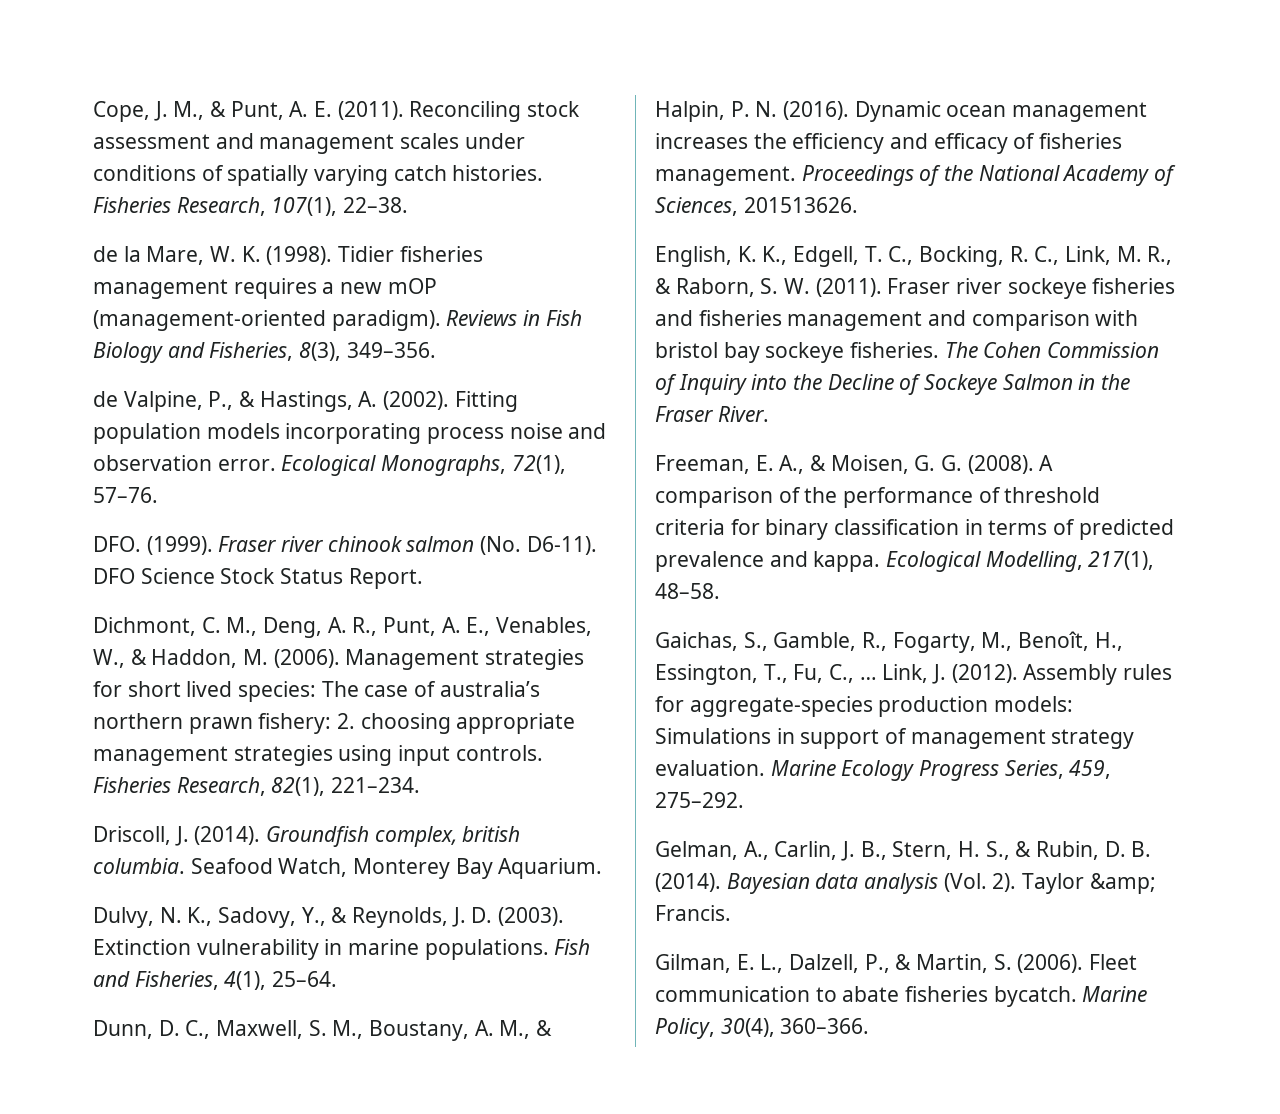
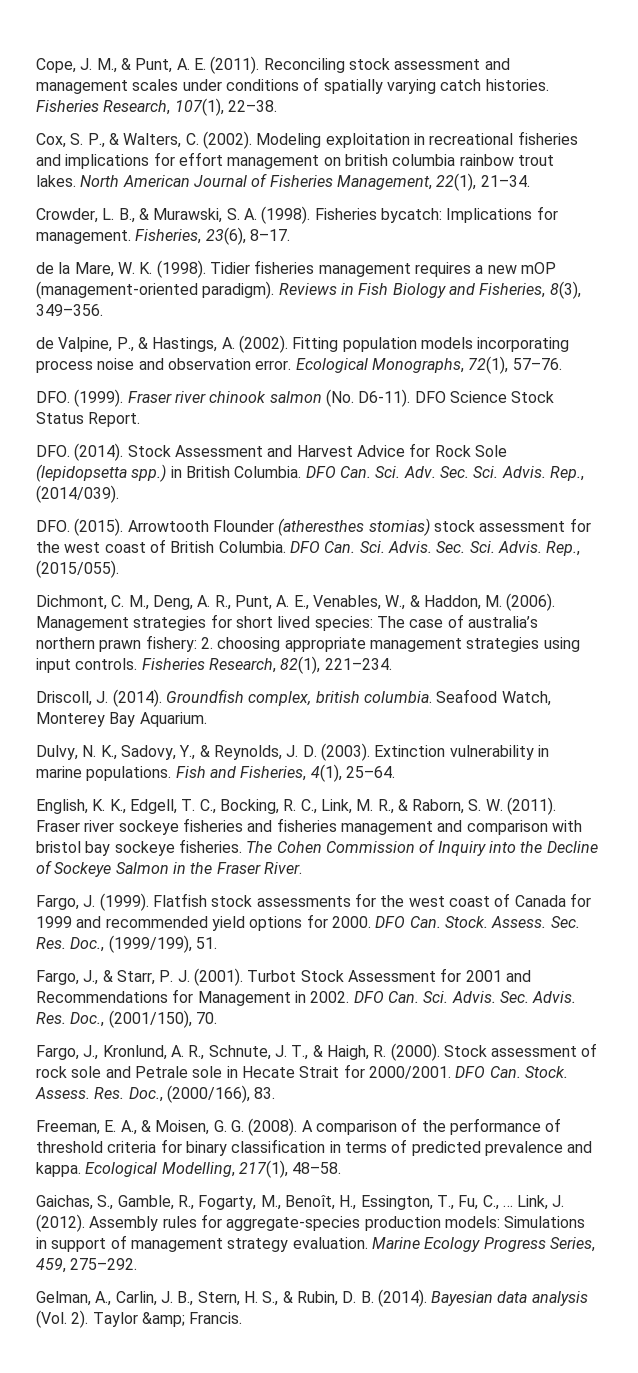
+ Cox, S. P., & Walters, C. (2002). Modeling exploitation in recreational fisheries and implications for effort management on british columbia rainbow trout lakes. North American Journal of Fisheries Management, 22(1), 21–34.
+ Crowder, L. B., & Murawski, S. A. (1998). Fisheries bycatch: Implications for management. Fisheries, 23(6), 8–17.
+ DFO. (2014). Stock Assessment and Harvest Advice for Rock Sole (lepidopsetta spp.) in British Columbia. DFO Can. Sci. Adv. Sec. Sci. Advis. Rep., (2014/039).
+ DFO. (2015). Arrowtooth Flounder (atheresthes stomias) stock assessment for the west coast of British Columbia. DFO Can. Sci. Advis. Sec. Sci. Advis. Rep., (2015/055).
- Dunn, D. C., Maxwell, S. M., Boustany, A. M., & Halpin, P. N. (2016). Dynamic ocean management increases the efficiency and efficacy of fisheries management. Proceedings of the National Academy of Sciences, 201513626.
+ Fargo, J. (1999). Flatfish stock assessments for the west coast of Canada for 1999 and recommended yield options for 2000. DFO Can. Stock. Assess. Sec. Res. Doc., (1999/199), 51.
+ Fargo, J., & Starr, P. J. (2001). Turbot Stock Assessment for 2001 and Recommendations for Management in 2002. DFO Can. Sci. Advis. Sec. Advis. Res. Doc., (2001/150), 70.
+ Fargo, J., Kronlund, A. R., Schnute, J. T., & Haigh, R. (2000). Stock assessment of rock sole and Petrale sole in Hecate Strait for 2000/2001. DFO Can. Stock. Assess. Res. Doc., (2000/166), 83.
- Gilman, E. L., Dalzell, P., & Martin, S. (2006). Fleet communication to abate fisheries bycatch. Marine Policy, 30(4), 360–366.

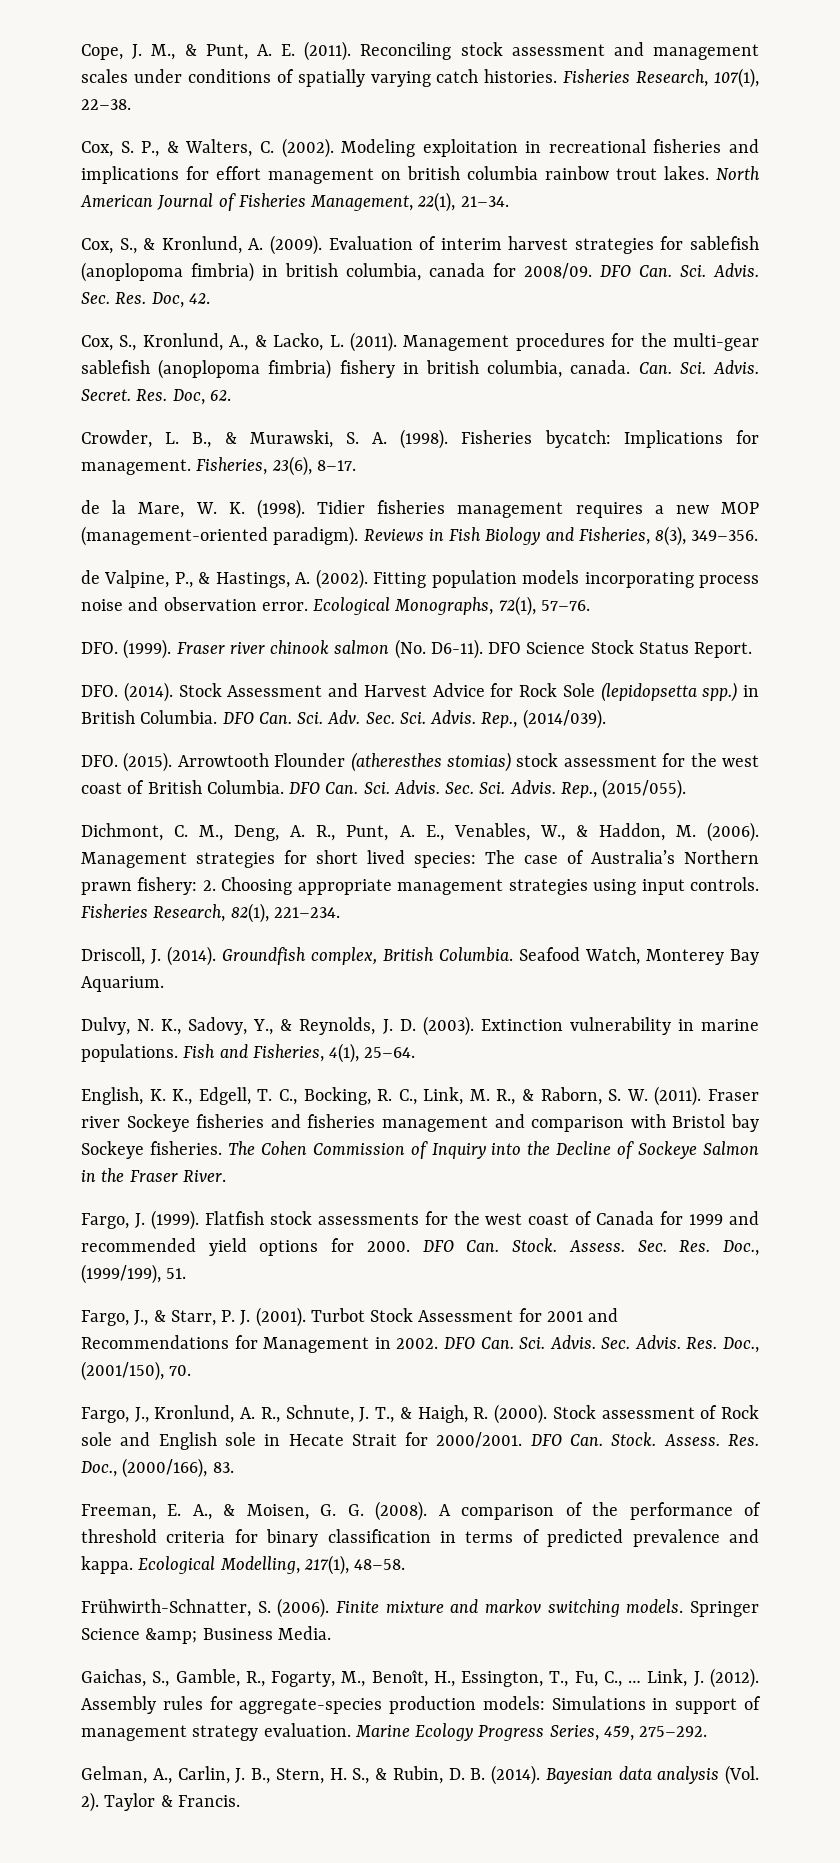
+ Cox, S., & Kronlund, A. (2009). Evaluation of interim harvest strategies for sablefish (anoplopoma fimbria) in british columbia, canada for 2008/09. DFO Can. Sci. Advis. Sec. Res. Doc, 42.
+ Cox, S., Kronlund, A., & Lacko, L. (2011). Management procedures for the multi-gear sablefish (anoplopoma fimbria) fishery in british columbia, canada. Can. Sci. Advis. Secret. Res. Doc, 62.
- Tidier fisheries management requires a new mOP (management-oriented paradigm).
+ Tidier fisheries management requires a new MOP (management-oriented paradigm).
- Management strategies for short lived species: The case of australia’s northern prawn fishery: 2. choosing appropriate management strategies using input controls.
+ Management strategies for short lived species: The case of Australia’s Northern prawn fishery: 2. Choosing appropriate management strategies using input controls.
- Groundfish complex, british columbia.
+ Groundfish complex, British Columbia.
- Fraser river sockeye fisheries and fisheries management and comparison with bristol bay sockeye fisheries.
+ Fraser river Sockeye fisheries and fisheries management and comparison with Bristol bay Sockeye fisheries.
- Stock assessment of rock sole and Petrale sole in Hecate Strait for 2000/2001.
+ Stock assessment of Rock sole and English sole in Hecate Strait for 2000/2001.
+ Frühwirth-Schnatter, S. (2006). Finite mixture and markov switching models. Springer Science &amp; Business Media.
- Taylor &amp; Francis.
+ Taylor & Francis.

